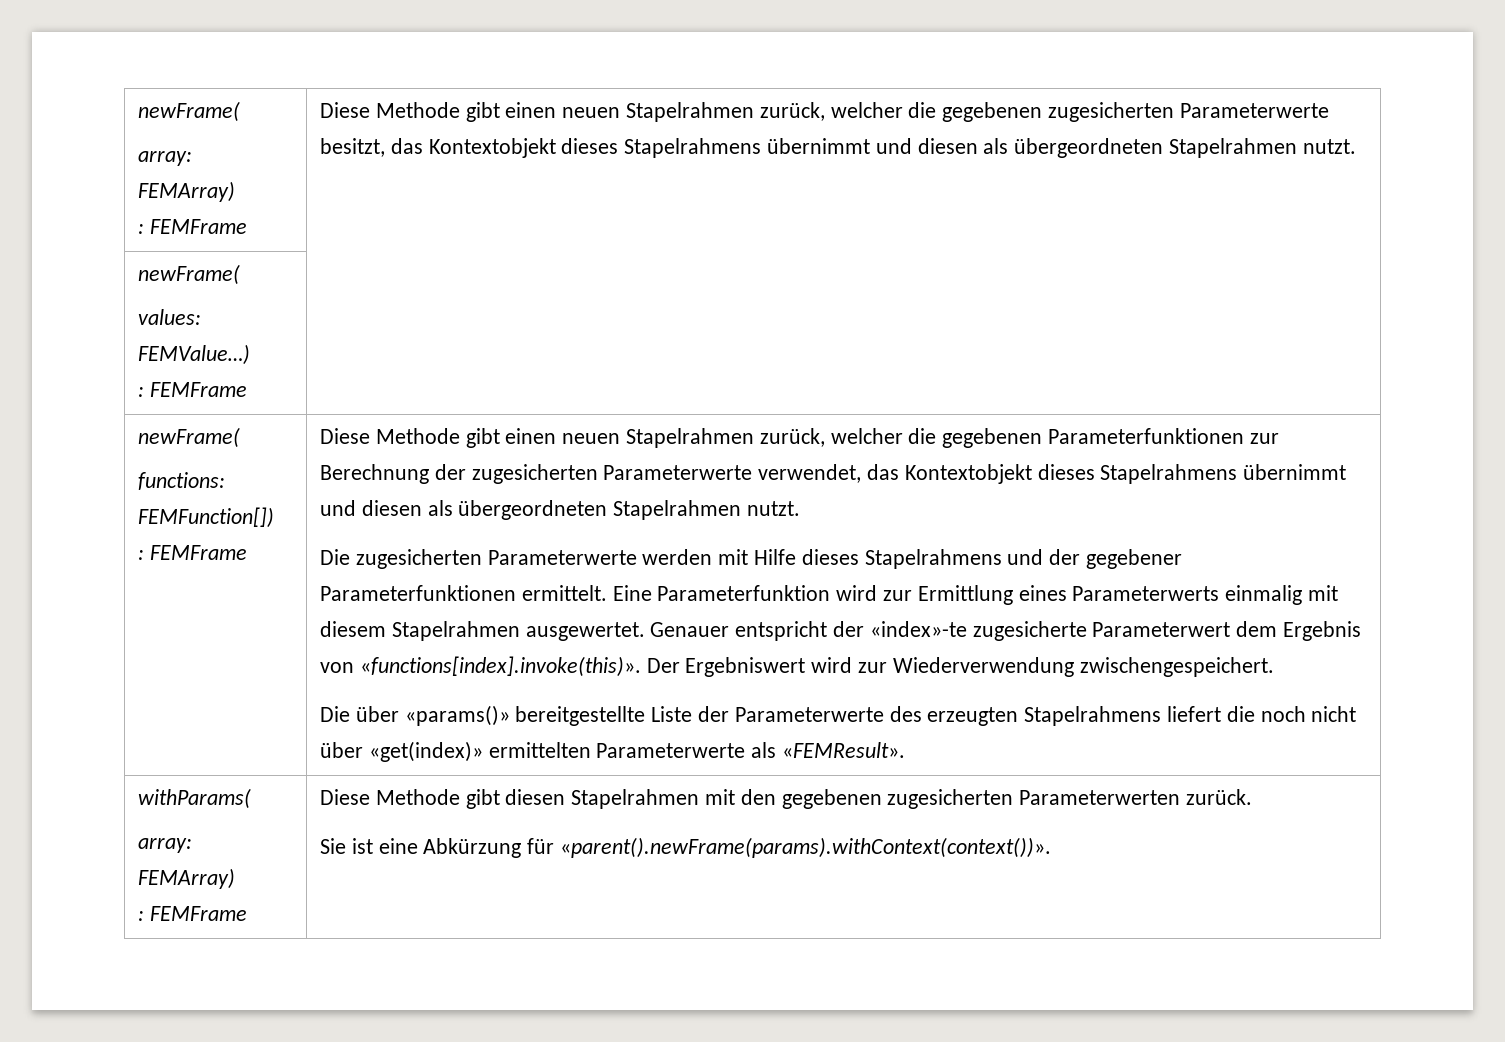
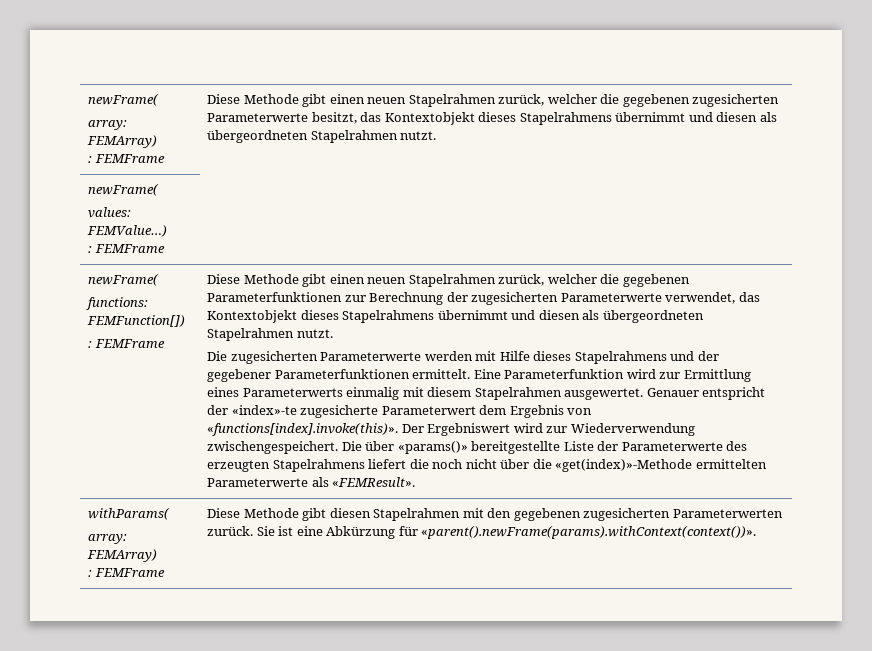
- Genauer entspricht der «index»-te zugesicherte Parameterwert dem Ergebnis von «functions[index].invoke(this)». Der Ergebniswert wird zur Wiederverwendung zwischengespeichert.
- Die über «params()» bereitgestellte Liste der Parameterwerte des erzeugten Stapelrahmens liefert die noch nicht über «get(index)» ermittelten Parameterwerte als «FEMResult».
+ Genauer entspricht der «index»-te zugesicherte Parameterwert dem Ergebnis von «functions[index].invoke(this)». Der Ergebniswert wird zur Wiederverwendung zwischengespeichert. Die über «params()» bereitgestellte Liste der Parameterwerte des erzeugten Stapelrahmens liefert die noch nicht über die «get(index)»-Methode ermittelten Parameterwerte als «FEMResult».
  withParams(
  array: FEMArray)
- : FEMFrame | Diese Methode gibt diesen Stapelrahmen mit den gegebenen zugesicherten Parameterwerten zurück.
- Sie ist eine Abkürzung für «parent().newFrame(params).withContext(context())».
+ : FEMFrame | Diese Methode gibt diesen Stapelrahmen mit den gegebenen zugesicherten Parameterwerten zurück. Sie ist eine Abkürzung für «parent().newFrame(params).withContext(context())».

